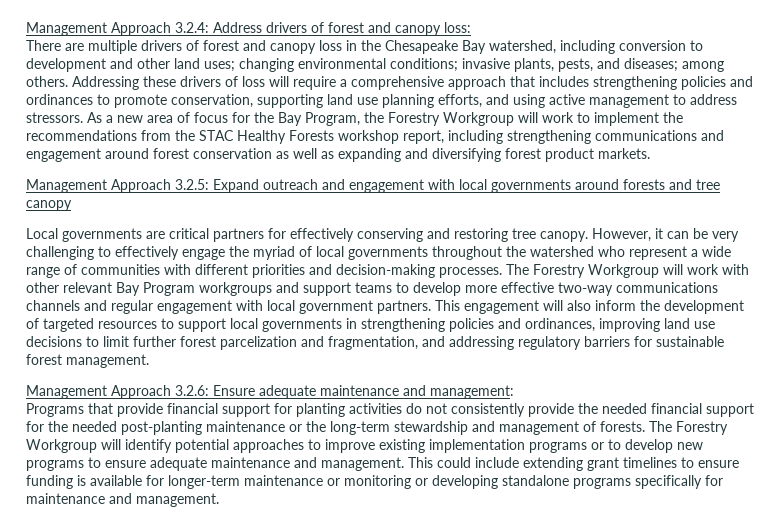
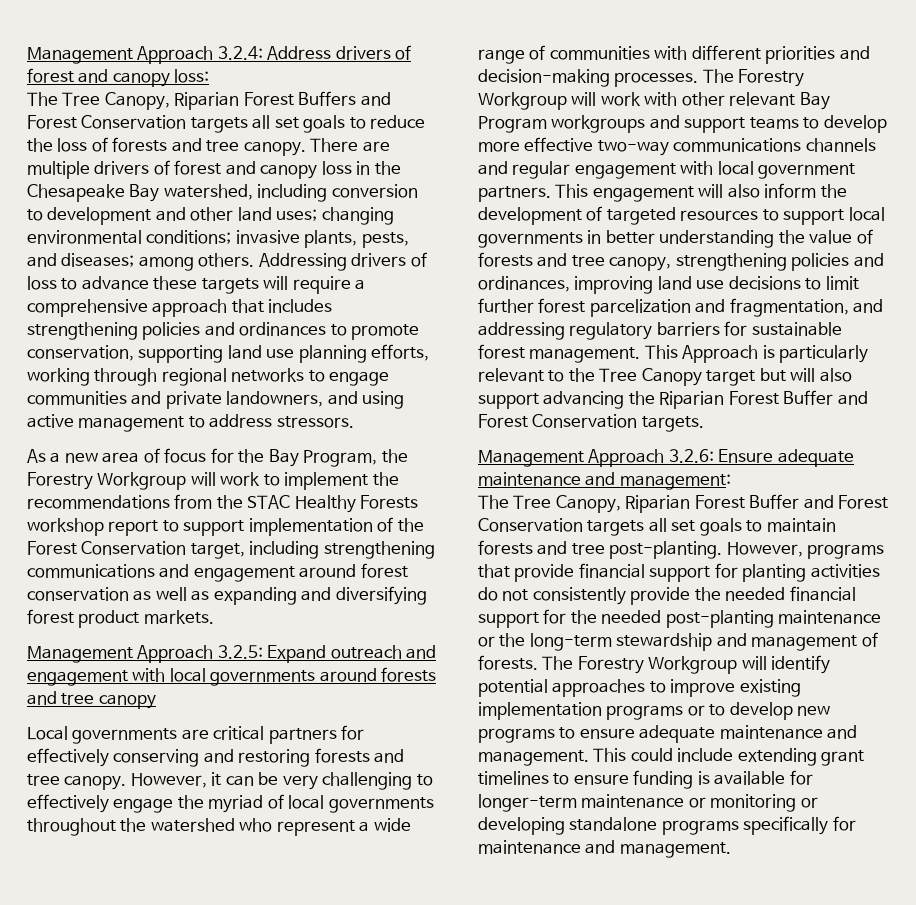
+ The Tree Canopy, Riparian Forest Buffers and Forest Conservation targets all set goals to reduce the loss of forests and tree canopy.
- Addressing these drivers of loss will require a comprehensive approach that includes strengthening policies and ordinances to promote conservation, supporting land use planning efforts, and using active management to address stressors. As a new area of focus for the Bay Program, the Forestry Workgroup will work to implement the recommendations from the STAC Healthy Forests workshop report, including strengthening communications and engagement around forest conservation as well as expanding and diversifying forest product markets.
+ Addressing drivers of loss to advance these targets will require a comprehensive approach that includes strengthening policies and ordinances to promote conservation, supporting land use planning efforts, working through regional networks to engage communities and private landowners, and using active management to address stressors.
+ As a new area of focus for the Bay Program, the Forestry Workgroup will work to implement the recommendations from the STAC Healthy Forests workshop report to support implementation of the Forest Conservation target, including strengthening communications and engagement around forest conservation as well as expanding and diversifying forest product markets.
- Local governments are critical partners for effectively conserving and restoring tree canopy.
+ Local governments are critical partners for effectively conserving and restoring forests and tree canopy.
- This engagement will also inform the development of targeted resources to support local governments in strengthening policies and ordinances, improving land use decisions to limit further forest parcelization and fragmentation, and addressing regulatory barriers for sustainable forest management.
+ This engagement will also inform the development of targeted resources to support local governments in better understanding the value of forests and tree canopy, strengthening policies and ordinances, improving land use decisions to limit further forest parcelization and fragmentation, and addressing regulatory barriers for sustainable forest management. This Approach is particularly relevant to the Tree Canopy target but will also support advancing the Riparian Forest Buffer and Forest Conservation targets.
- Programs that provide financial support for planting activities do not consistently provide the needed financial support for the needed post-planting maintenance or the long-term stewardship and management of forests.
+ The Tree Canopy, Riparian Forest Buffer and Forest Conservation targets all set goals to maintain forests and tree post-planting. However, programs that provide financial support for planting activities do not consistently provide the needed financial support for the needed post-planting maintenance or the long-term stewardship and management of forests.

